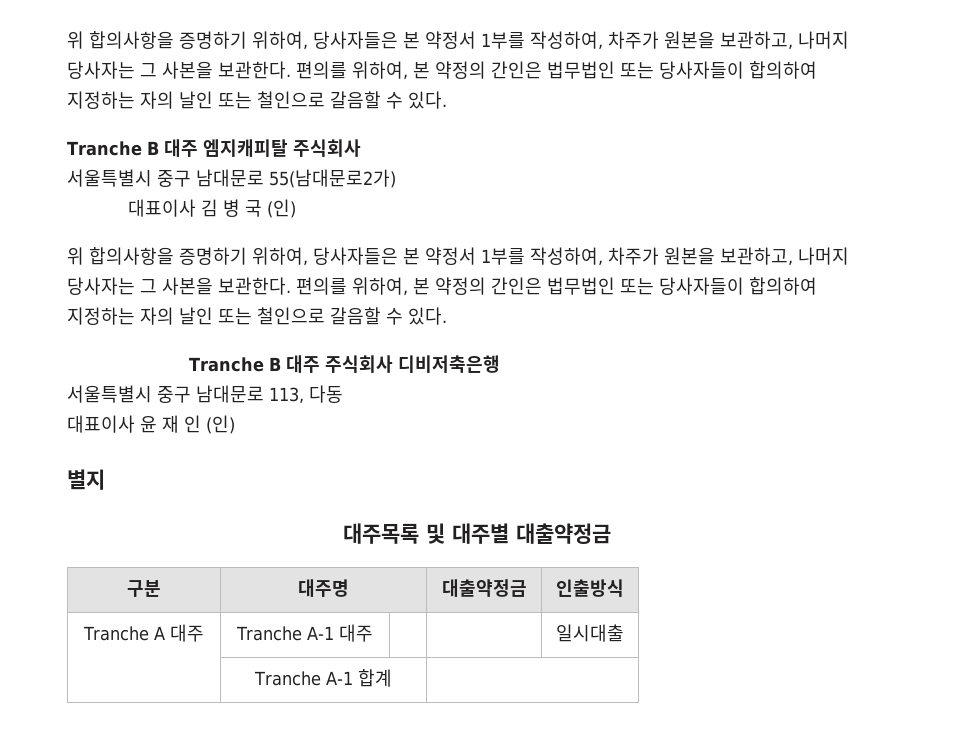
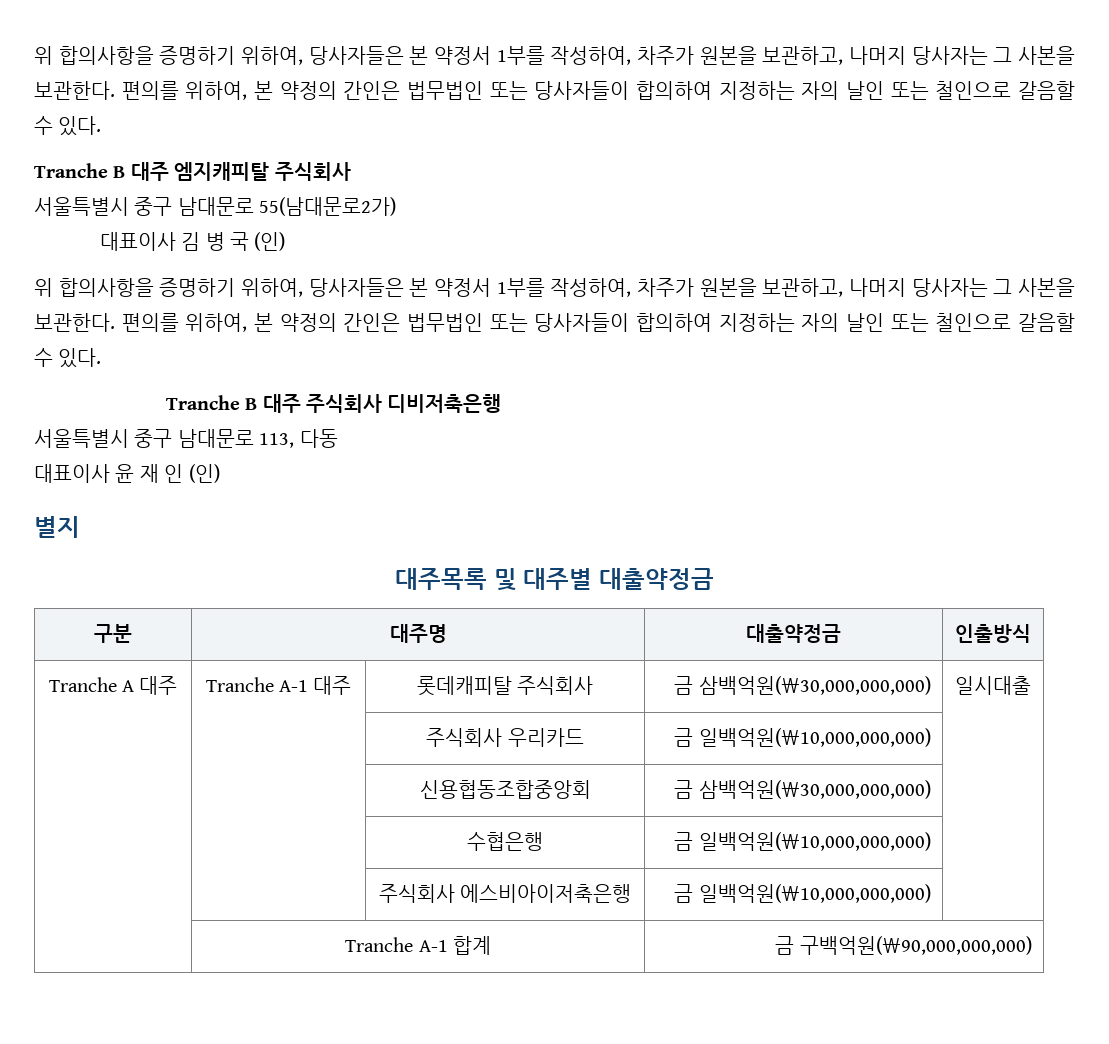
- Tranche A 대주 | Tranche A-1 대주 | | | 일시대출
+ Tranche A 대주 | Tranche A-1 대주 | 롯데캐피탈 주식회사 | 금 삼백억원(￦30,000,000,000) | 일시대출
+ | | 주식회사 우리카드 | 금 일백억원(￦10,000,000,000) |
+ | | 신용협동조합중앙회 | 금 삼백억원(￦30,000,000,000) |
+ | | 수협은행 | 금 일백억원(￦10,000,000,000) |
+ | | 주식회사 에스비아이저축은행 | 금 일백억원(￦10,000,000,000) |
- | Tranche A-1 합계 |
+ | Tranche A-1 합계 | 금 구백억원(￦90,000,000,000)

